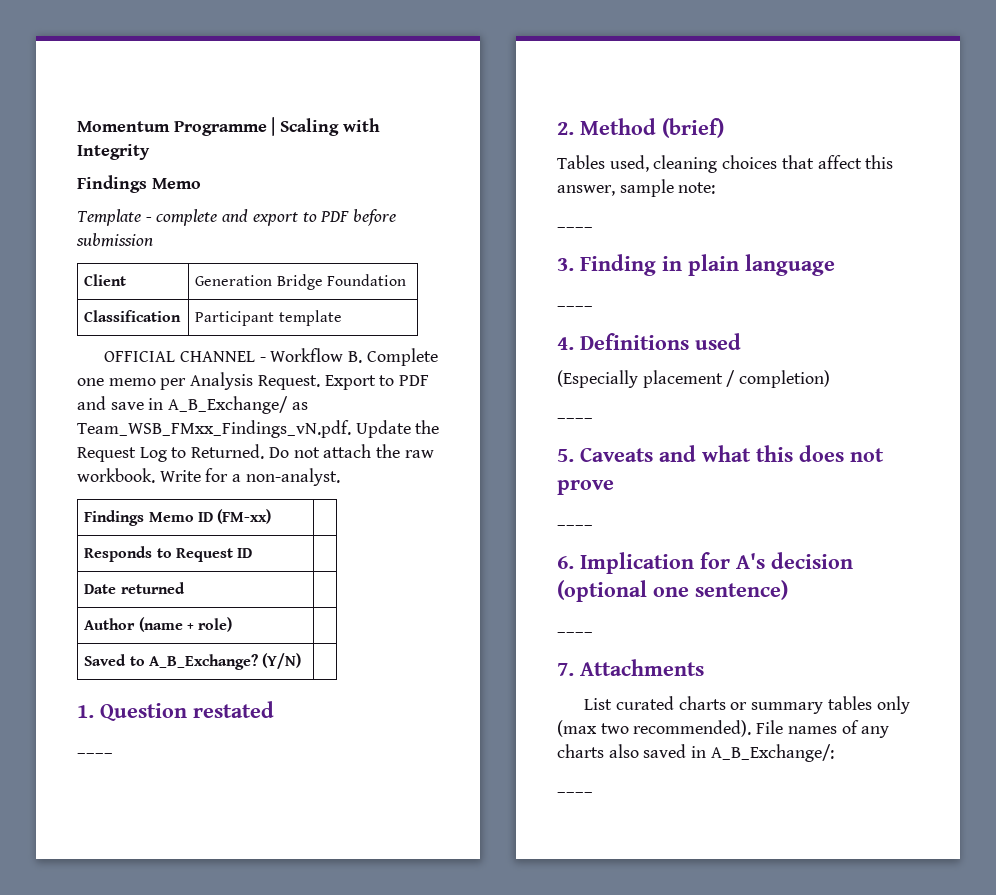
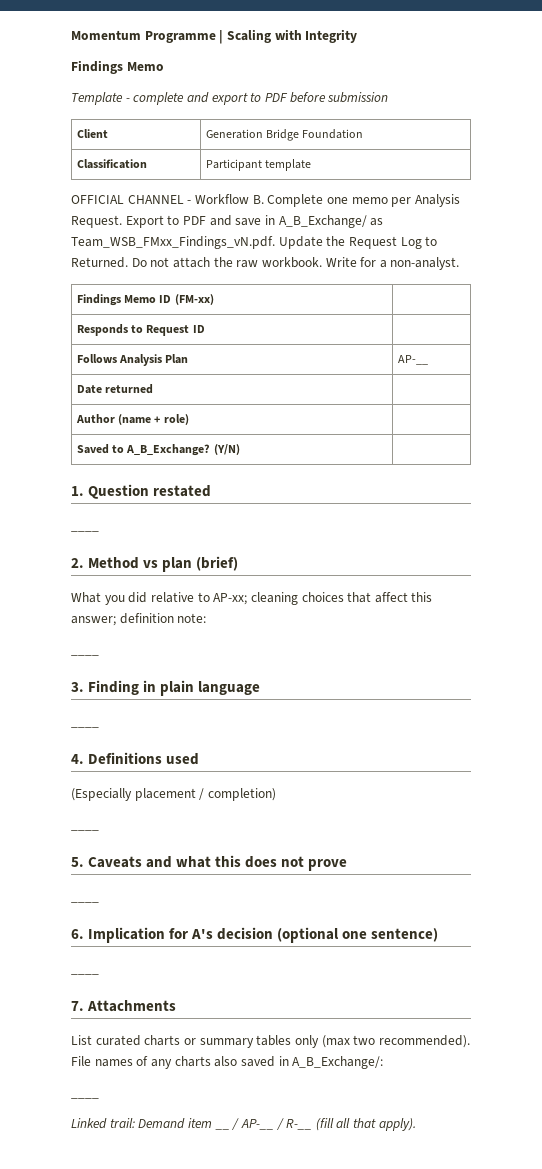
+ Follows Analysis Plan | AP-__
- 2. Method (brief)
+ 2. Method vs plan (brief)
- Tables used, cleaning choices that affect this answer, sample note:
+ What you did relative to AP-xx; cleaning choices that affect this answer; definition note:
+ Linked trail: Demand item __ / AP-__ / R-__ (fill all that apply).

